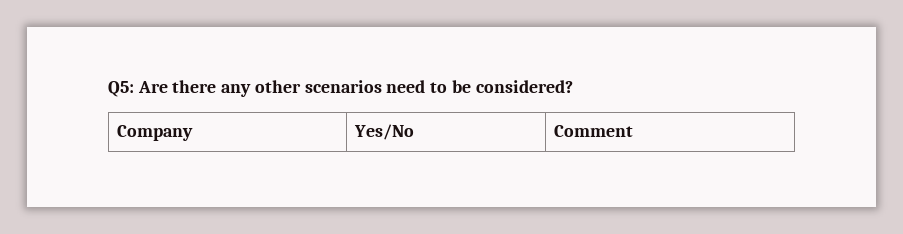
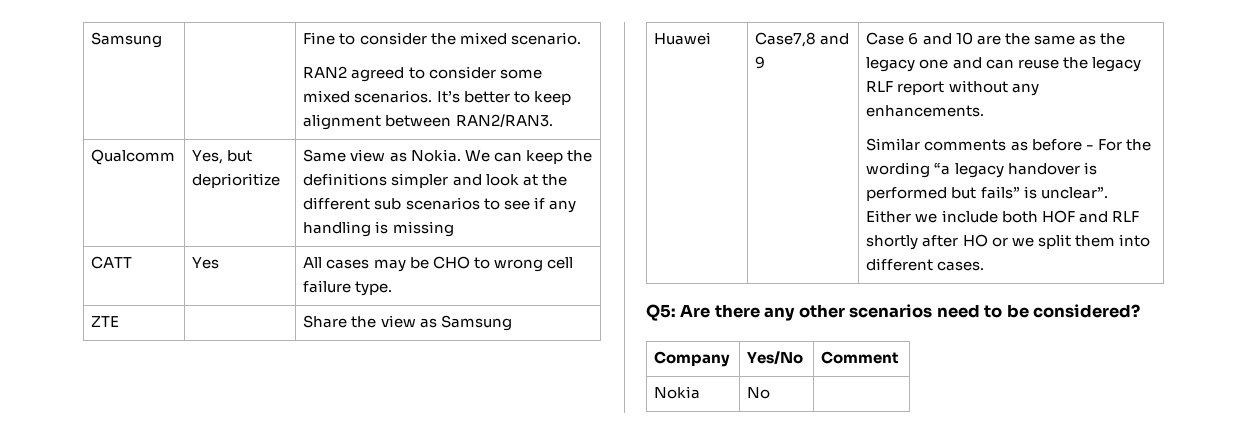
+ Samsung | | Fine to consider the mixed scenario.
+ RAN2 agreed to consider some mixed scenarios. It’s better to keep alignment between RAN2/RAN3.
+ Qualcomm | Yes, but deprioritize | Same view as Nokia. We can keep the definitions simpler and look at the different sub scenarios to see if any handling is missing
+ CATT | Yes | All cases may be CHO to wrong cell failure type.
+ ZTE | | Share the view as Samsung
+ Huawei | Case7,8 and 9 | Case 6 and 10 are the same as the legacy one and can reuse the legacy RLF report without any enhancements.
+ Similar comments as before - For the wording “a legacy handover is performed but fails” is unclear”. Either we include both HOF and RLF shortly after HO or we split them into different cases.
+ Nokia | No |

